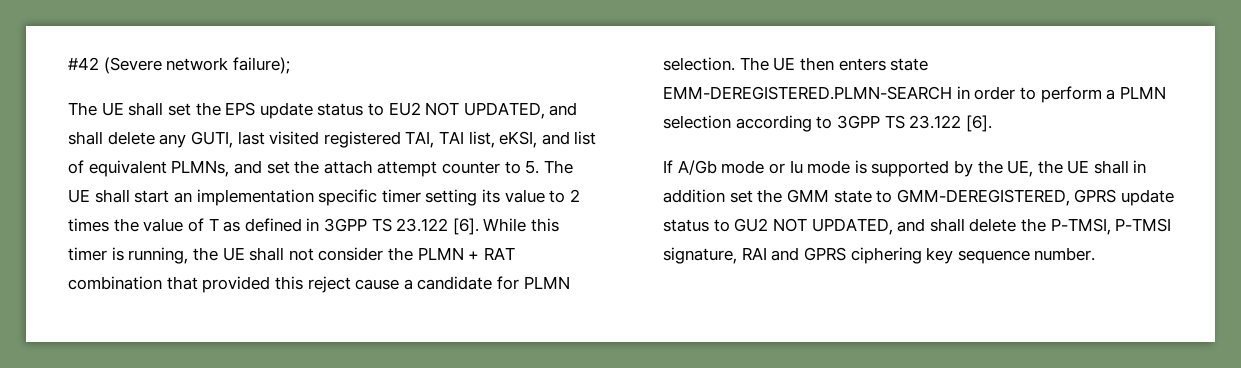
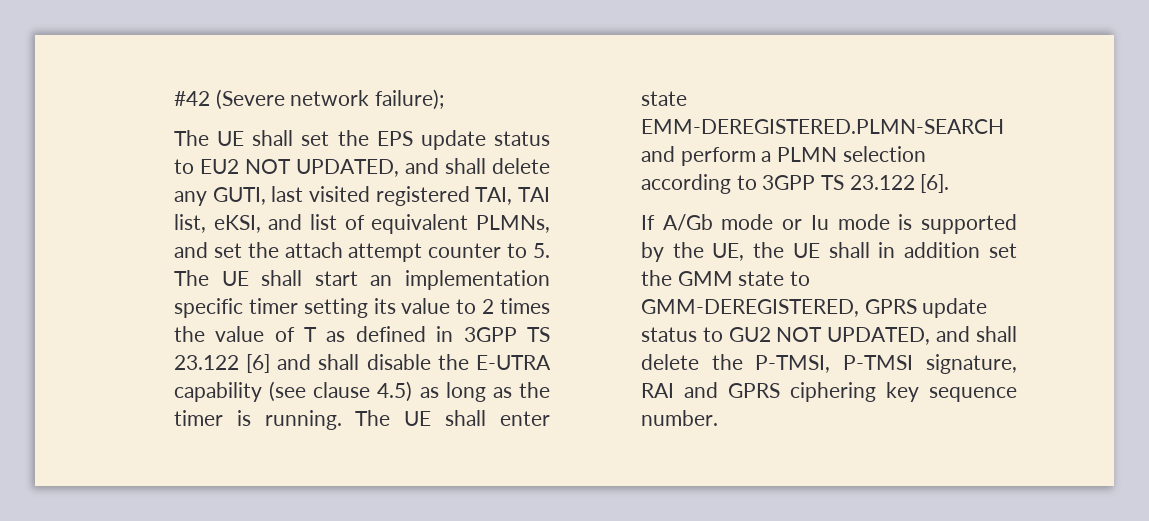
- The UE shall set the EPS update status to EU2 NOT UPDATED, and shall delete any GUTI, last visited registered TAI, TAI list, eKSI, and list of equivalent PLMNs, and set the attach attempt counter to 5. The UE shall start an implementation specific timer setting its value to 2 times the value of T as defined in 3GPP TS 23.122 [6]. While this timer is running, the UE shall not consider the PLMN + RAT combination that provided this reject cause a candidate for PLMN selection. The UE then enters state EMM-DEREGISTERED.PLMN-SEARCH in order to perform a PLMN selection according to 3GPP TS 23.122 [6].
+ The UE shall set the EPS update status to EU2 NOT UPDATED, and shall delete any GUTI, last visited registered TAI, TAI list, eKSI, and list of equivalent PLMNs, and set the attach attempt counter to 5. The UE shall start an implementation specific timer setting its value to 2 times the value of T as defined in 3GPP TS 23.122 [6] and shall disable the E-UTRA capability (see clause 4.5) as long as the timer is running. The UE shall enter state EMM-DEREGISTERED.PLMN-SEARCH and perform a PLMN selection according to 3GPP TS 23.122 [6].

